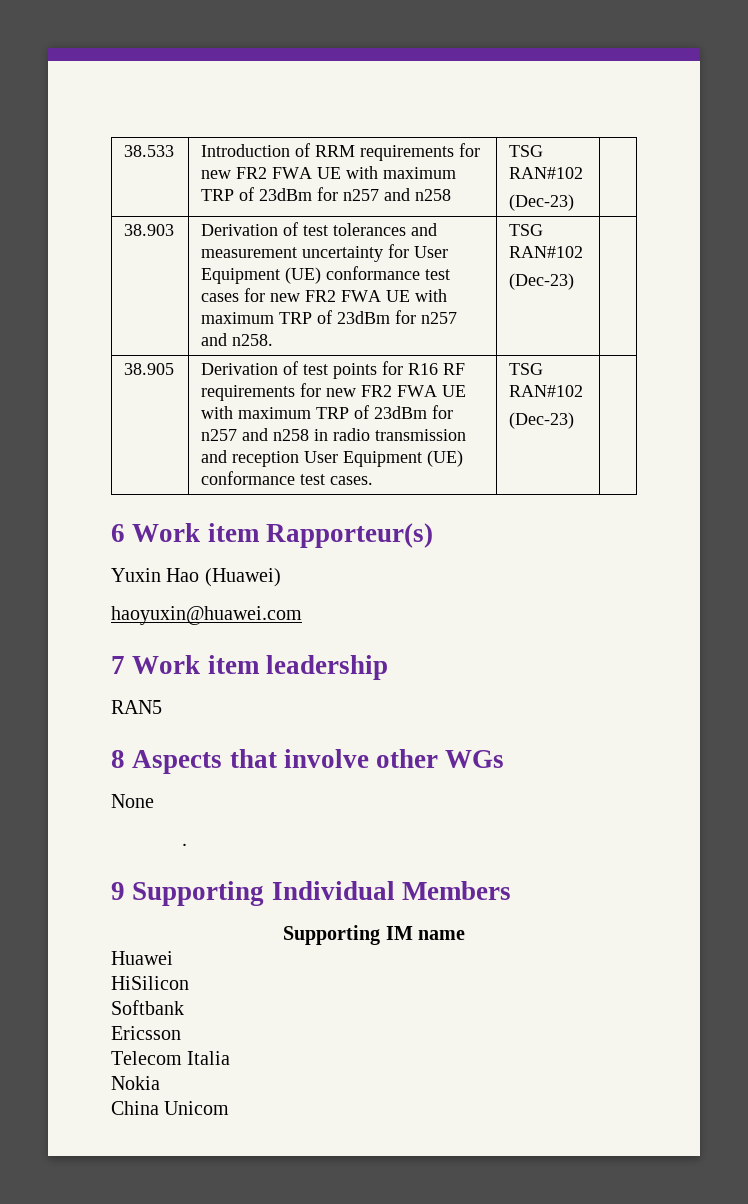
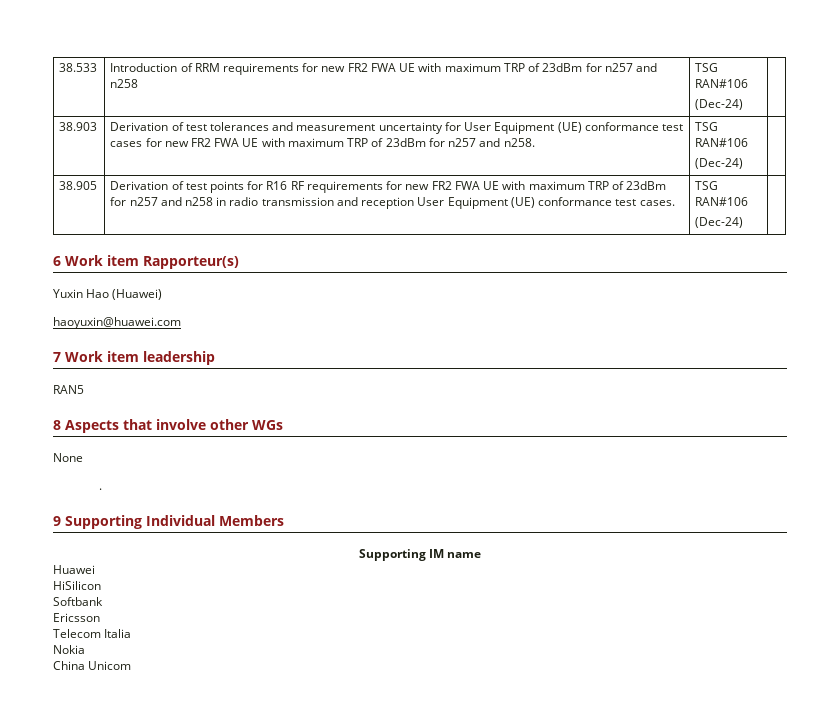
- 38.533 | Introduction of RRM requirements for new FR2 FWA UE with maximum TRP of 23dBm for n257 and n258 | TSG RAN#102
- (Dec-23) |
+ 38.533 | Introduction of RRM requirements for new FR2 FWA UE with maximum TRP of 23dBm for n257 and n258 | TSG RAN#106
+ (Dec-24) |
- 38.903 | Derivation of test tolerances and measurement uncertainty for User Equipment (UE) conformance test cases for new FR2 FWA UE with maximum TRP of 23dBm for n257 and n258. | TSG RAN#102
- (Dec-23) |
+ 38.903 | Derivation of test tolerances and measurement uncertainty for User Equipment (UE) conformance test cases for new FR2 FWA UE with maximum TRP of 23dBm for n257 and n258. | TSG RAN#106
+ (Dec-24) |
- 38.905 | Derivation of test points for R16 RF requirements for new FR2 FWA UE with maximum TRP of 23dBm for n257 and n258 in radio transmission and reception User Equipment (UE) conformance test cases. | TSG RAN#102
- (Dec-23) |
+ 38.905 | Derivation of test points for R16 RF requirements for new FR2 FWA UE with maximum TRP of 23dBm for n257 and n258 in radio transmission and reception User Equipment (UE) conformance test cases. | TSG RAN#106
+ (Dec-24) |

